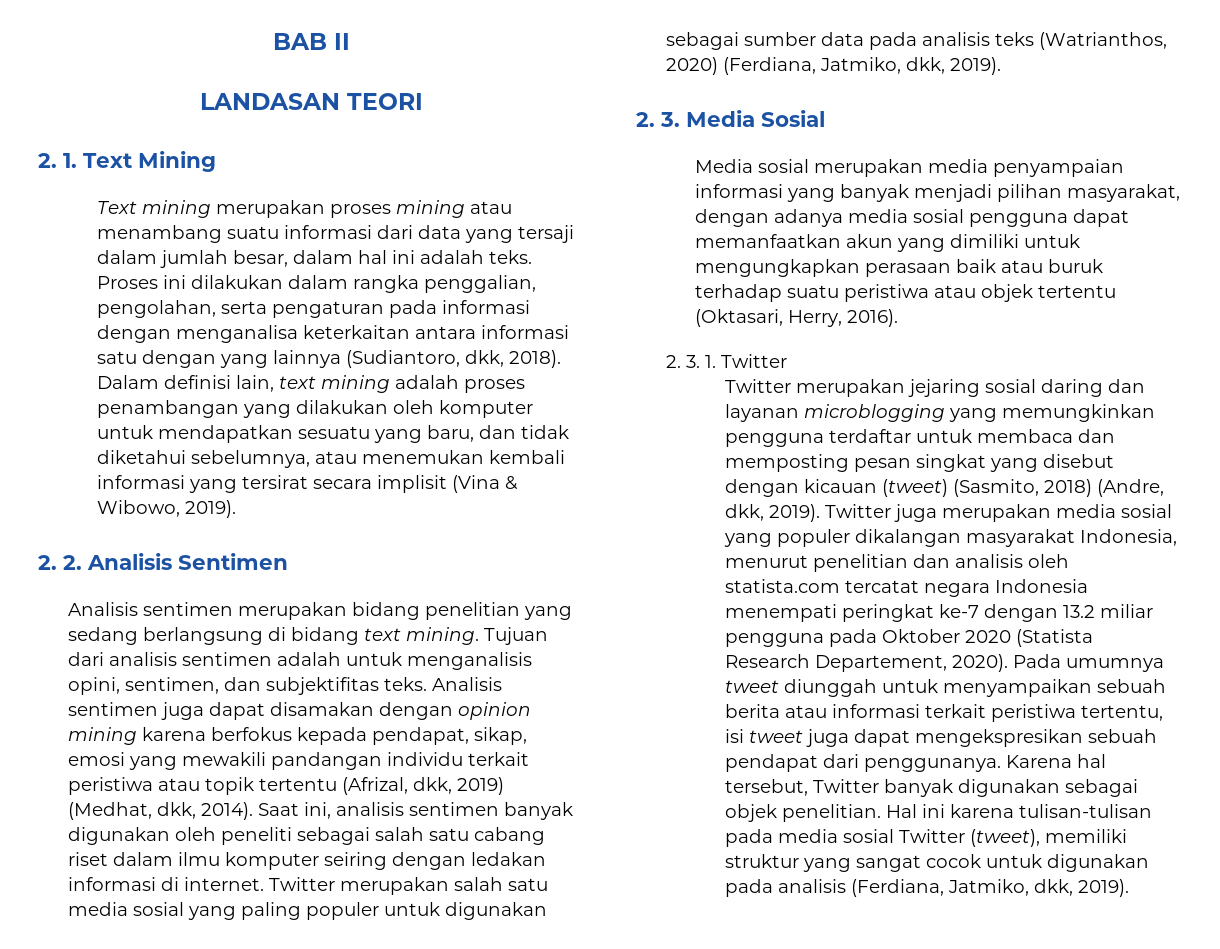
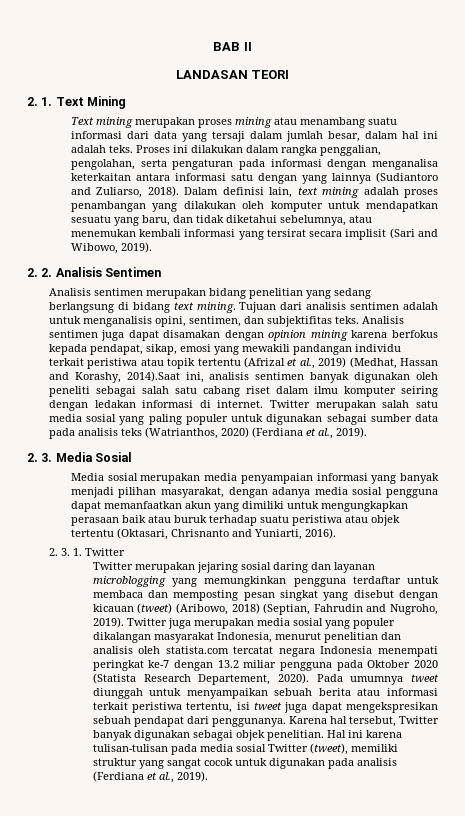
- Proses ini dilakukan dalam rangka penggalian, pengolahan, serta pengaturan pada informasi dengan menganalisa keterkaitan antara informasi satu dengan yang lainnya (Sudiantoro, dkk, 2018).
+ Proses ini dilakukan dalam rangka penggalian, pengolahan, serta pengaturan pada informasi dengan menganalisa keterkaitan antara informasi satu dengan yang lainnya (Sudiantoro and Zuliarso, 2018).
- Dalam definisi lain, text mining adalah proses penambangan yang dilakukan oleh komputer untuk mendapatkan sesuatu yang baru, dan tidak diketahui sebelumnya, atau menemukan kembali informasi yang tersirat secara implisit (Vina & Wibowo, 2019).
+ Dalam definisi lain, text mining adalah proses penambangan yang dilakukan oleh komputer untuk mendapatkan sesuatu yang baru, dan tidak diketahui sebelumnya, atau menemukan kembali informasi yang tersirat secara implisit (Sari and Wibowo, 2019).
- Analisis sentimen juga dapat disamakan dengan opinion mining karena berfokus kepada pendapat, sikap, emosi yang mewakili pandangan individu terkait peristiwa atau topik tertentu (Afrizal, dkk, 2019) (Medhat, dkk, 2014). Saat ini, analisis sentimen banyak digunakan oleh peneliti sebagai salah satu cabang riset dalam ilmu komputer seiring dengan ledakan informasi di internet.
+ Analisis sentimen juga dapat disamakan dengan opinion mining karena berfokus kepada pendapat, sikap, emosi yang mewakili pandangan individu terkait peristiwa atau topik tertentu (Afrizal et al., 2019) (Medhat, Hassan and Korashy, 2014).Saat ini, analisis sentimen banyak digunakan oleh peneliti sebagai salah satu cabang riset dalam ilmu komputer seiring dengan ledakan informasi di internet.
- Twitter merupakan salah satu media sosial yang paling populer untuk digunakan sebagai sumber data pada analisis teks (Watrianthos, 2020) (Ferdiana, Jatmiko, dkk, 2019).
+ Twitter merupakan salah satu media sosial yang paling populer untuk digunakan sebagai sumber data pada analisis teks (Watrianthos, 2020) (Ferdiana et al., 2019).
- Media sosial merupakan media penyampaian informasi yang banyak menjadi pilihan masyarakat, dengan adanya media sosial pengguna dapat memanfaatkan akun yang dimiliki untuk mengungkapkan perasaan baik atau buruk terhadap suatu peristiwa atau objek tertentu (Oktasari, Herry, 2016).
+ Media sosial merupakan media penyampaian informasi yang banyak menjadi pilihan masyarakat, dengan adanya media sosial pengguna dapat memanfaatkan akun yang dimiliki untuk mengungkapkan perasaan baik atau buruk terhadap suatu peristiwa atau objek tertentu (Oktasari, Chrisnanto and Yuniarti, 2016).
- Twitter merupakan jejaring sosial daring dan layanan microblogging yang memungkinkan pengguna terdaftar untuk membaca dan memposting pesan singkat yang disebut dengan kicauan (tweet) (Sasmito, 2018) (Andre, dkk, 2019).
+ Twitter merupakan jejaring sosial daring dan layanan microblogging yang memungkinkan pengguna terdaftar untuk membaca dan memposting pesan singkat yang disebut dengan kicauan (tweet) (Aribowo, 2018) (Septian, Fahrudin and Nugroho, 2019).
- Hal ini karena tulisan-tulisan pada media sosial Twitter (tweet), memiliki struktur yang sangat cocok untuk digunakan pada analisis (Ferdiana, Jatmiko, dkk, 2019).
+ Hal ini karena tulisan-tulisan pada media sosial Twitter (tweet), memiliki struktur yang sangat cocok untuk digunakan pada analisis (Ferdiana et al., 2019).

